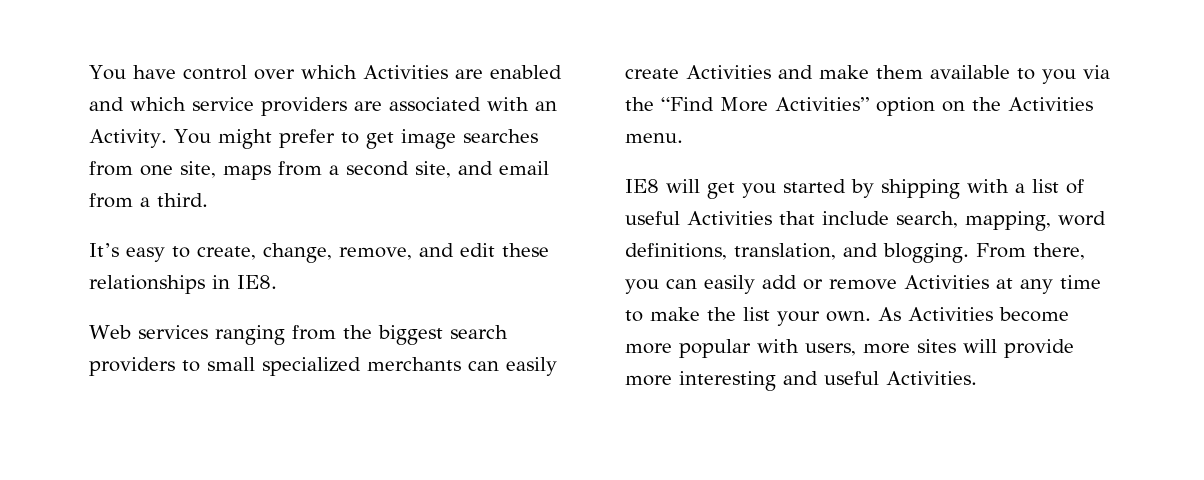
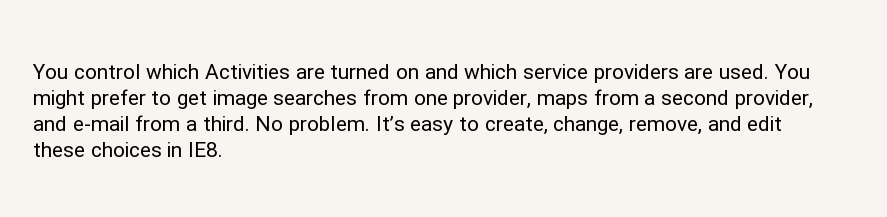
- You have control over which Activities are enabled and which service providers are associated with an Activity.
+ You control which Activities are turned on and which service providers are used.
- You might prefer to get image searches from one site, maps from a second site, and email from a third.
- It’s easy to create, change, remove, and edit these relationships in IE8.
+ You might prefer to get image searches from one provider, maps from a second provider, and e-mail from a third. No problem. It’s easy to create, change, remove, and edit these choices in IE8.
- Web services ranging from the biggest search providers to small specialized merchants can easily create Activities and make them available to you via the “Find More Activities” option on the Activities menu.
- IE8 will get you started by shipping with a list of useful Activities that include search, mapping, word definitions, translation, and blogging. From there, you can easily add or remove Activities at any time to make the list your own. As Activities become more popular with users, more sites will provide more interesting and useful Activities.

